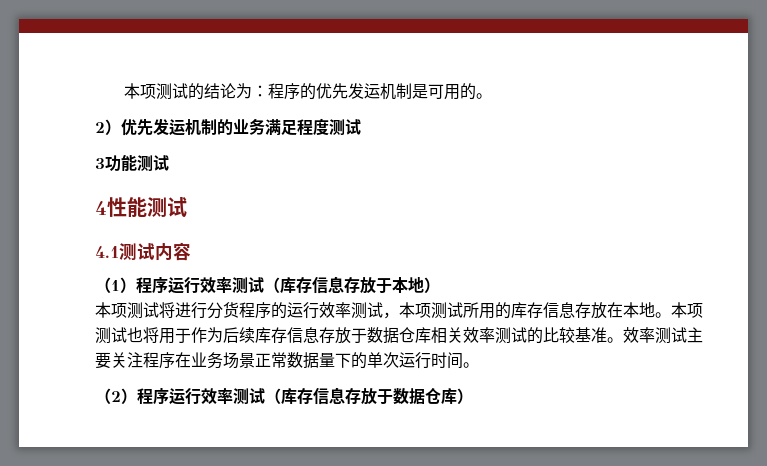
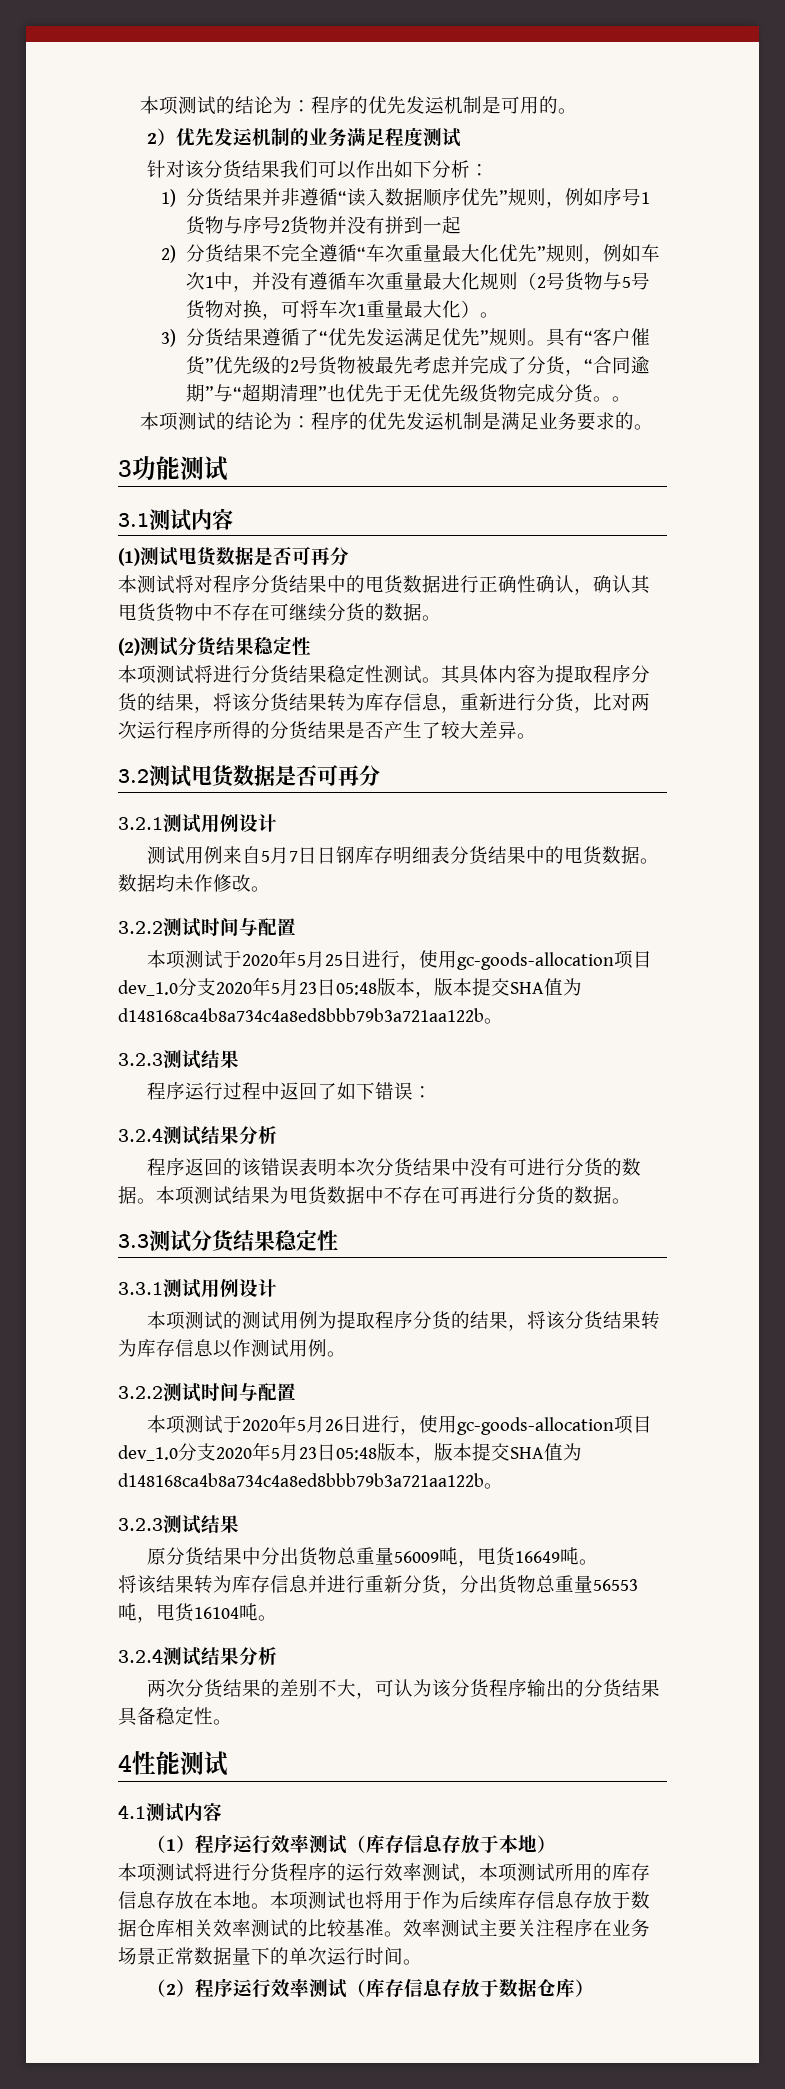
+ 针对该分货结果我们可以作出如下分析：
+ 1)分货结果并非遵循“读入数据顺序优先”规则，例如序号1货物与序号2货物并没有拼到一起
+ 2)分货结果不完全遵循“车次重量最大化优先”规则，例如车次1中，并没有遵循车次重量最大化规则（2号货物与5号货物对换，可将车次1重量最大化）。
+ 3)分货结果遵循了“优先发运满足优先”规则。具有“客户催货”优先级的2号货物被最先考虑并完成了分货，“合同逾期”与“超期清理”也优先于无优先级货物完成分货。。
+ 本项测试的结论为：程序的优先发运机制是满足业务要求的。
  3功能测试
+ 3.1测试内容
+ (1)测试甩货数据是否可再分
+ 本测试将对程序分货结果中的甩货数据进行正确性确认，确认其甩货货物中不存在可继续分货的数据。
+ (2)测试分货结果稳定性
+ 本项测试将进行分货结果稳定性测试。其具体内容为提取程序分货的结果，将该分货结果转为库存信息，重新进行分货，比对两次运行程序所得的分货结果是否产生了较大差异。
+ 3.2测试甩货数据是否可再分
+ 3.2.1测试用例设计
+ 测试用例来自5月7日日钢库存明细表分货结果中的甩货数据。数据均未作修改。
+ 3.2.2测试时间与配置
+ 本项测试于2020年5月25日进行，使用gc-goods-allocation项目dev_1.0分支2020年5月23日05:48版本，版本提交SHA值为d148168ca4b8a734c4a8ed8bbb79b3a721aa122b。
+ 3.2.3测试结果
+ 程序运行过程中返回了如下错误：
+ 3.2.4测试结果分析
+ 程序返回的该错误表明本次分货结果中没有可进行分货的数据。本项测试结果为甩货数据中不存在可再进行分货的数据。
+ 3.3测试分货结果稳定性
+ 3.3.1测试用例设计
+ 本项测试的测试用例为提取程序分货的结果，将该分货结果转为库存信息以作测试用例。
+ 3.2.2测试时间与配置
+ 本项测试于2020年5月26日进行，使用gc-goods-allocation项目dev_1.0分支2020年5月23日05:48版本，版本提交SHA值为d148168ca4b8a734c4a8ed8bbb79b3a721aa122b。
+ 3.2.3测试结果
+ 原分货结果中分出货物总重量56009吨，甩货16649吨。
+ 将该结果转为库存信息并进行重新分货，分出货物总重量56553吨，甩货16104吨。
+ 3.2.4测试结果分析
+ 两次分货结果的差别不大，可认为该分货程序输出的分货结果具备稳定性。

